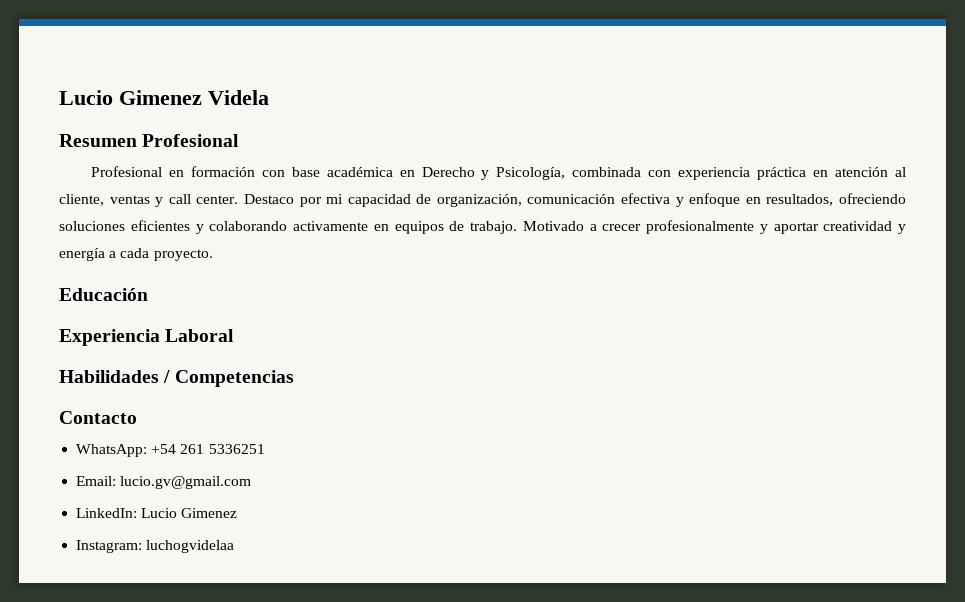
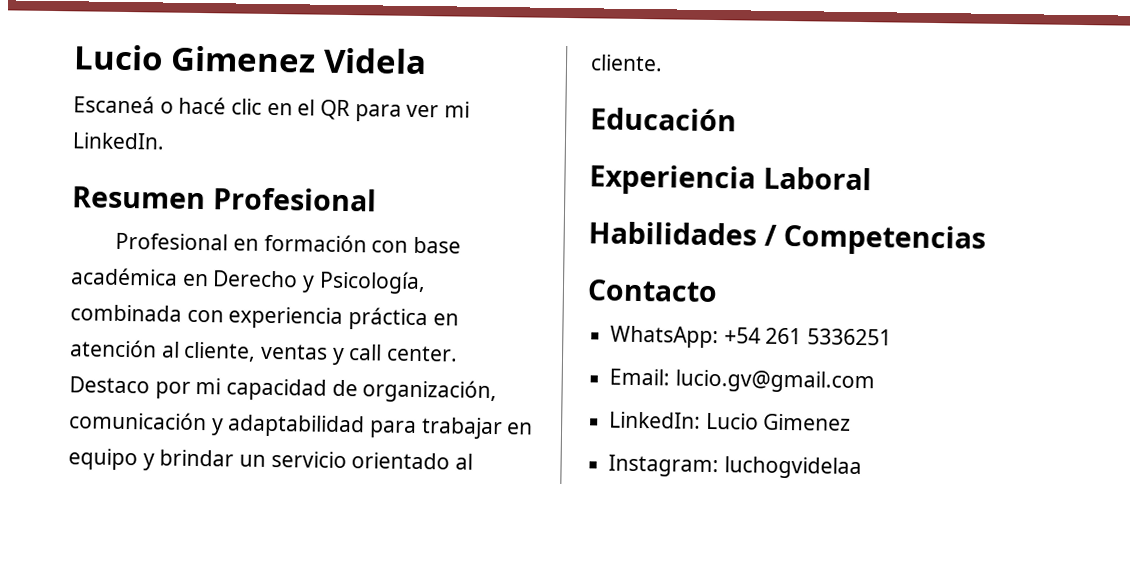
+ Escaneá o hacé clic en el QR para ver mi LinkedIn.
- Destaco por mi capacidad de organización, comunicación efectiva y enfoque en resultados, ofreciendo soluciones eficientes y colaborando activamente en equipos de trabajo. Motivado a crecer profesionalmente y aportar creatividad y energía a cada proyecto.
+ Destaco por mi capacidad de organización, comunicación y adaptabilidad para trabajar en equipo y brindar un servicio orientado al cliente.

